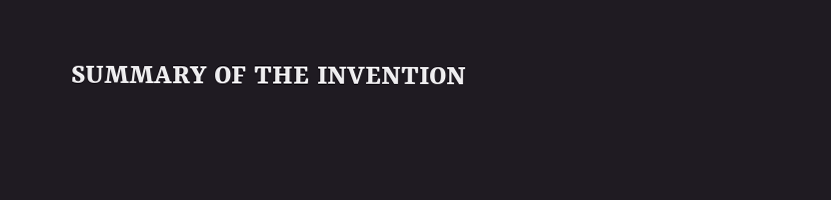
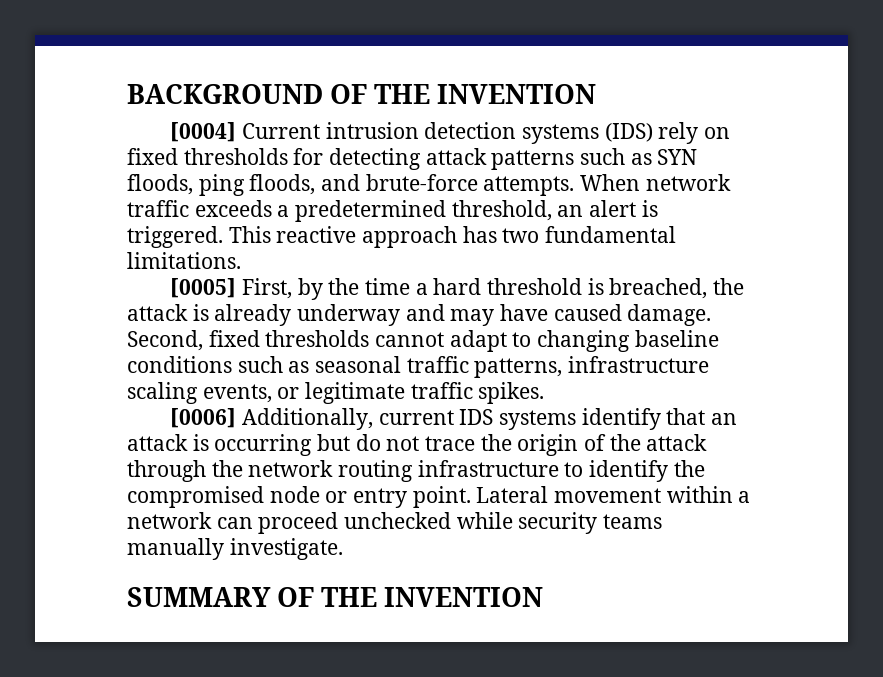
+ BACKGROUND OF THE INVENTION
+ [0004] Current intrusion detection systems (IDS) rely on fixed thresholds for detecting attack patterns such as SYN floods, ping floods, and brute-force attempts. When network traffic exceeds a predetermined threshold, an alert is triggered. This reactive approach has two fundamental limitations.
+ [0005] First, by the time a hard threshold is breached, the attack is already underway and may have caused damage. Second, fixed thresholds cannot adapt to changing baseline conditions such as seasonal traffic patterns, infrastructure scaling events, or legitimate traffic spikes.
+ [0006] Additionally, current IDS systems identify that an attack is occurring but do not trace the origin of the attack through the network routing infrastructure to identify the compromised node or entry point. Lateral movement within a network can proceed unchecked while security teams manually investigate.

